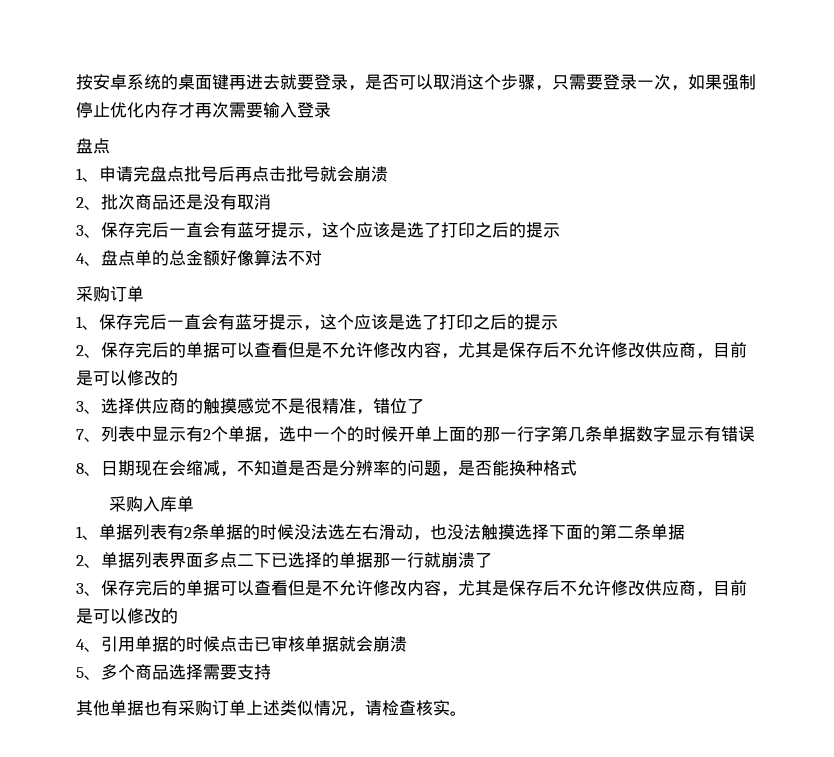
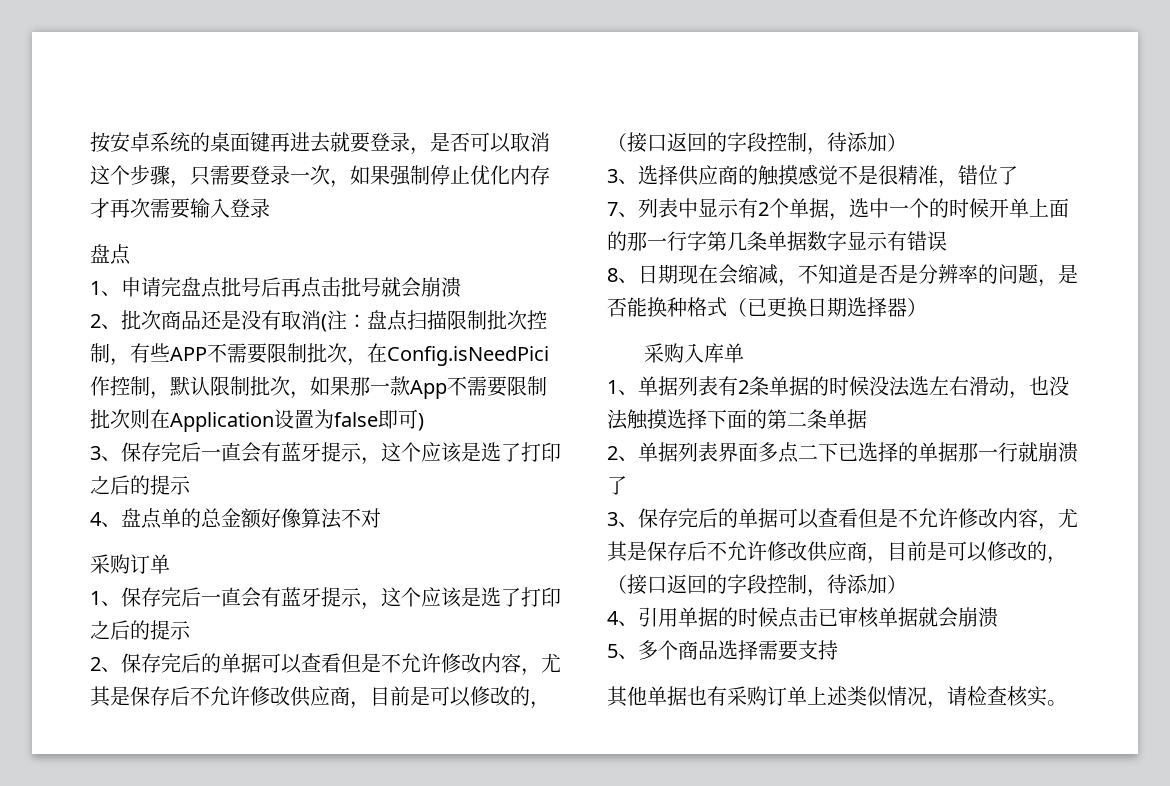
- 2、批次商品还是没有取消
+ 2、批次商品还是没有取消(注：盘点扫描限制批次控制，有些APP不需要限制批次，在Config.isNeedPici作控制，默认限制批次，如果那一款App不需要限制批次则在Application设置为false即可)
- 2、保存完后的单据可以查看但是不允许修改内容，尤其是保存后不允许修改供应商，目前是可以修改的
+ 2、保存完后的单据可以查看但是不允许修改内容，尤其是保存后不允许修改供应商，目前是可以修改的，（接口返回的字段控制，待添加）
- 8、日期现在会缩减，不知道是否是分辨率的问题，是否能换种格式
+ 8、日期现在会缩减，不知道是否是分辨率的问题，是否能换种格式（已更换日期选择器）
- 3、保存完后的单据可以查看但是不允许修改内容，尤其是保存后不允许修改供应商，目前是可以修改的
+ 3、保存完后的单据可以查看但是不允许修改内容，尤其是保存后不允许修改供应商，目前是可以修改的，（接口返回的字段控制，待添加）

